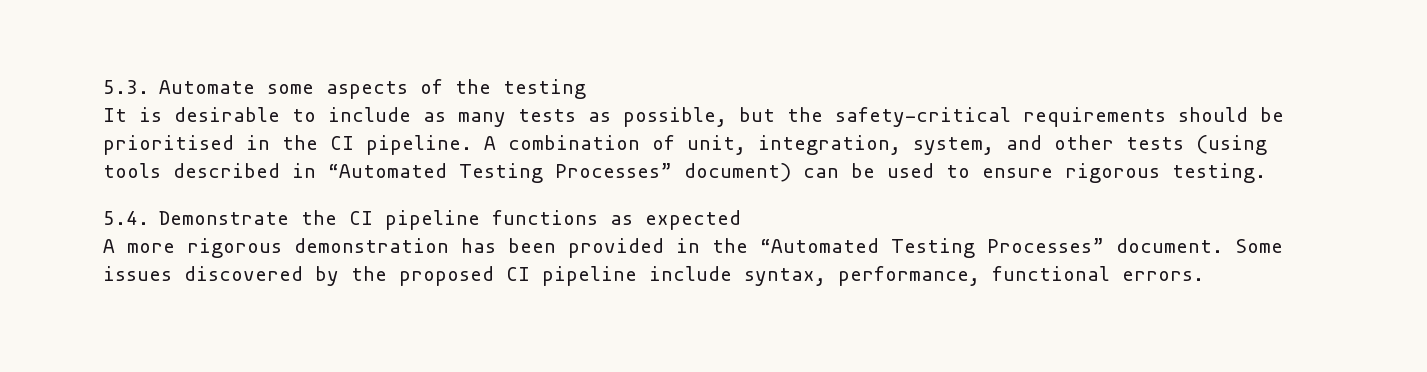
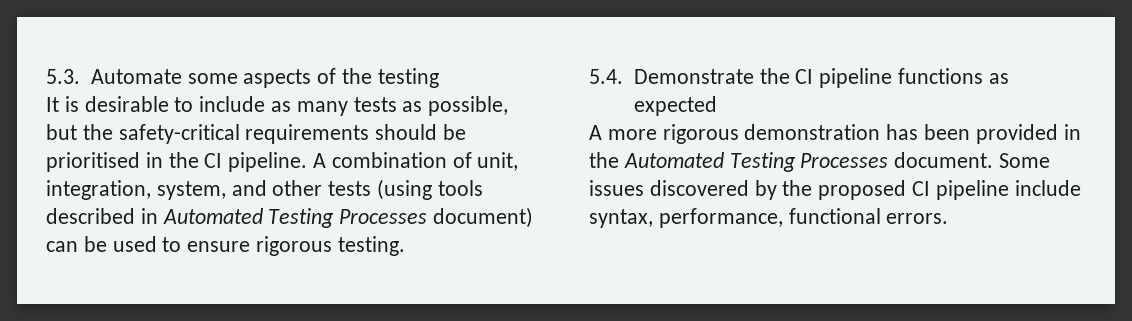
- A combination of unit, integration, system, and other tests (using tools described in “Automated Testing Processes” document) can be used to ensure rigorous testing.
+ A combination of unit, integration, system, and other tests (using tools described in Automated Testing Processes document) can be used to ensure rigorous testing.
- A more rigorous demonstration has been provided in the “Automated Testing Processes” document.
+ A more rigorous demonstration has been provided in the Automated Testing Processes document.

